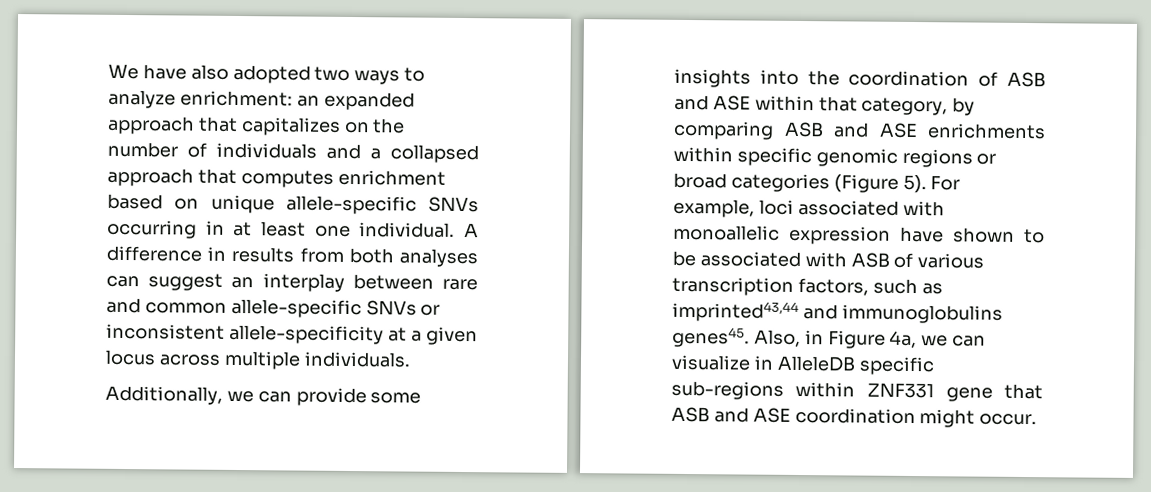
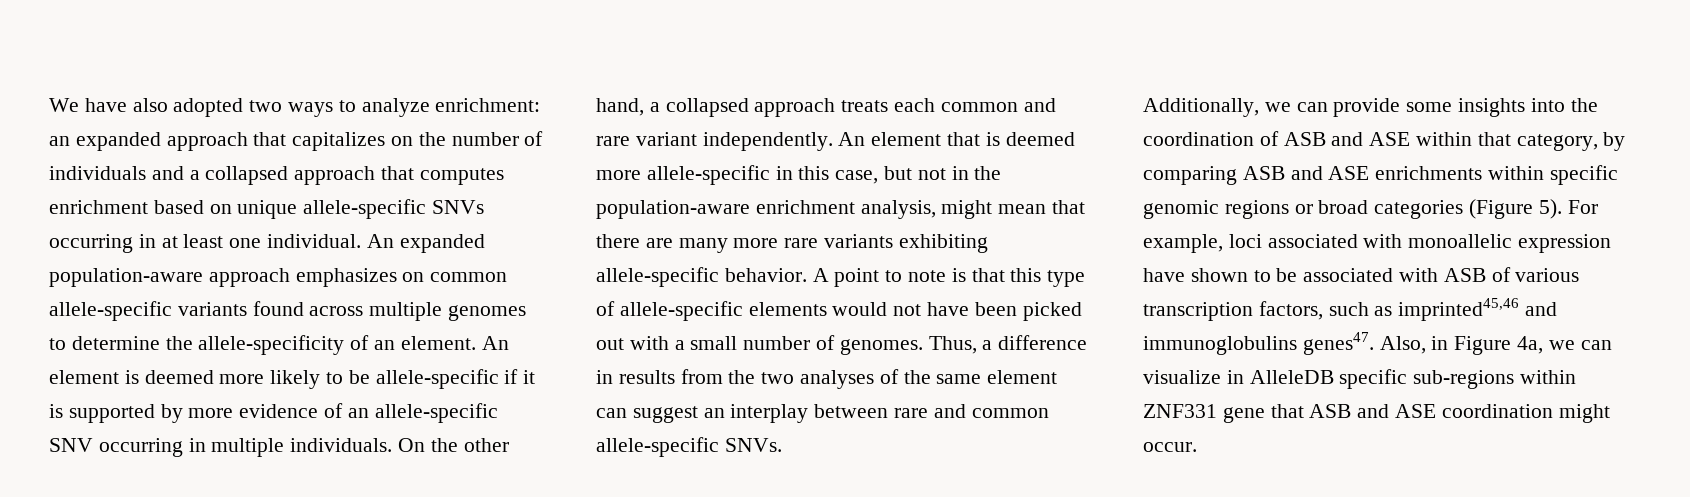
- A difference in results from both analyses can suggest an interplay between rare and common allele-specific SNVs or inconsistent allele-specificity at a given locus across multiple individuals.
+ An expanded population-aware approach emphasizes on common allele-specific variants found across multiple genomes to determine the allele-specificity of an element. An element is deemed more likely to be allele-specific if it is supported by more evidence of an allele-specific SNV occurring in multiple individuals. On the other hand, a collapsed approach treats each common and rare variant independently. An element that is deemed more allele-specific in this case, but not in the population-aware enrichment analysis, might mean that there are many more rare variants exhibiting allele-specific behavior. A point to note is that this type of allele-specific elements would not have been picked out with a small number of genomes. Thus, a difference in results from the two analyses of the same element can suggest an interplay between rare and common allele-specific SNVs.
- For example, loci associated with monoallelic expression have shown to be associated with ASB of various transcription factors, such as imprinted43,44 and immunoglobulins genes45.
+ For example, loci associated with monoallelic expression have shown to be associated with ASB of various transcription factors, such as imprinted45,46 and immunoglobulins genes47.

